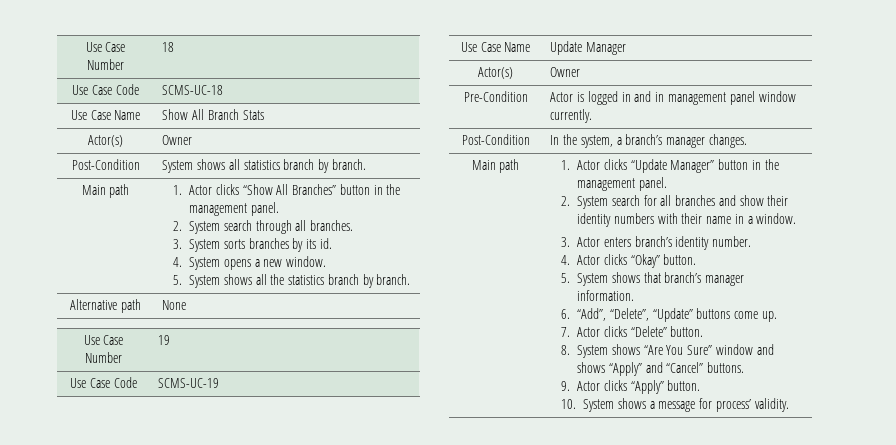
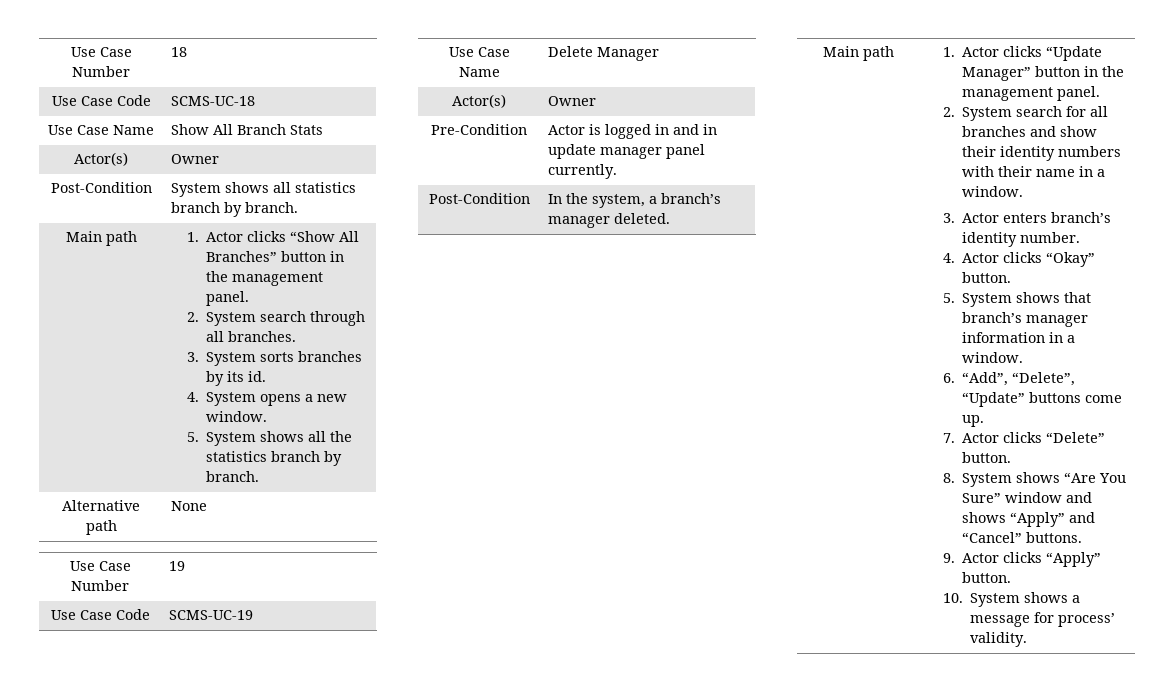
- Use Case Name | Update Manager
+ Use Case Name | Delete Manager
- Pre-Condition | Actor is logged in and in management panel window currently.
+ Pre-Condition | Actor is logged in and in update manager panel currently.
- Post-Condition | In the system, a branch’s manager changes.
+ Post-Condition | In the system, a branch’s manager deleted.
- 5. System shows that branch’s manager information.
+ 5. System shows that branch’s manager information in a window.

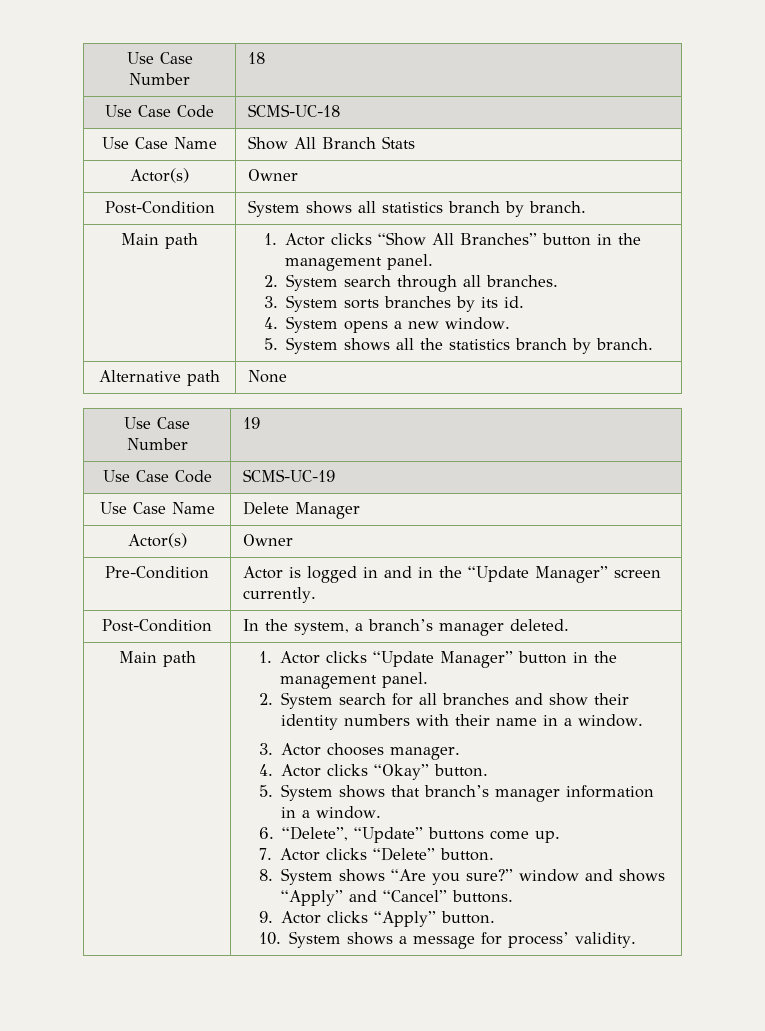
- Pre-Condition | Actor is logged in and in update manager panel currently.
+ Pre-Condition | Actor is logged in and in the “Update Manager” screen currently.
- 3. Actor enters branch’s identity number.
+ 3. Actor chooses manager.
- 6. “Add”, “Delete”, “Update” buttons come up.
+ 6. “Delete”, “Update” buttons come up.
- 8. System shows “Are You Sure” window and shows “Apply” and “Cancel” buttons.
+ 8. System shows “Are you sure?” window and shows “Apply” and “Cancel” buttons.

